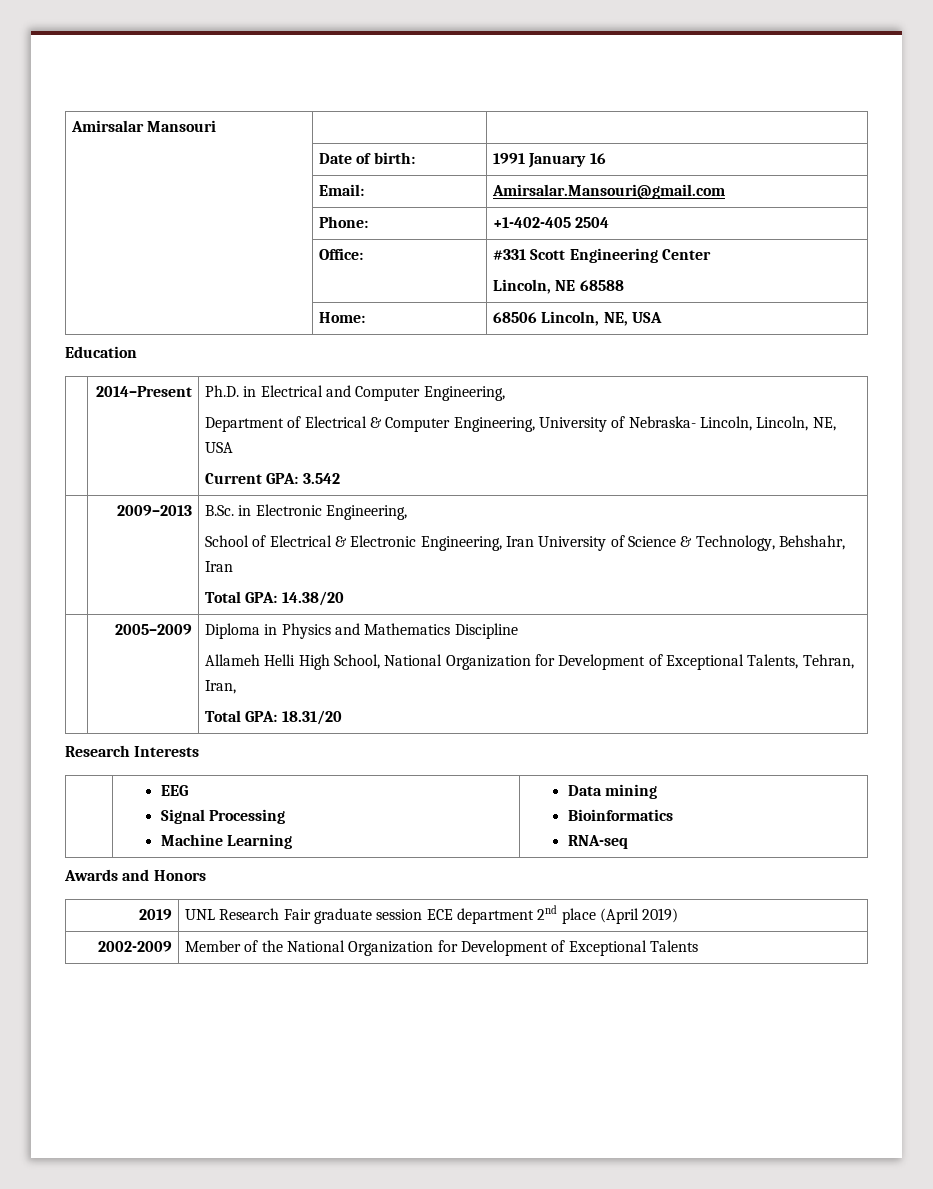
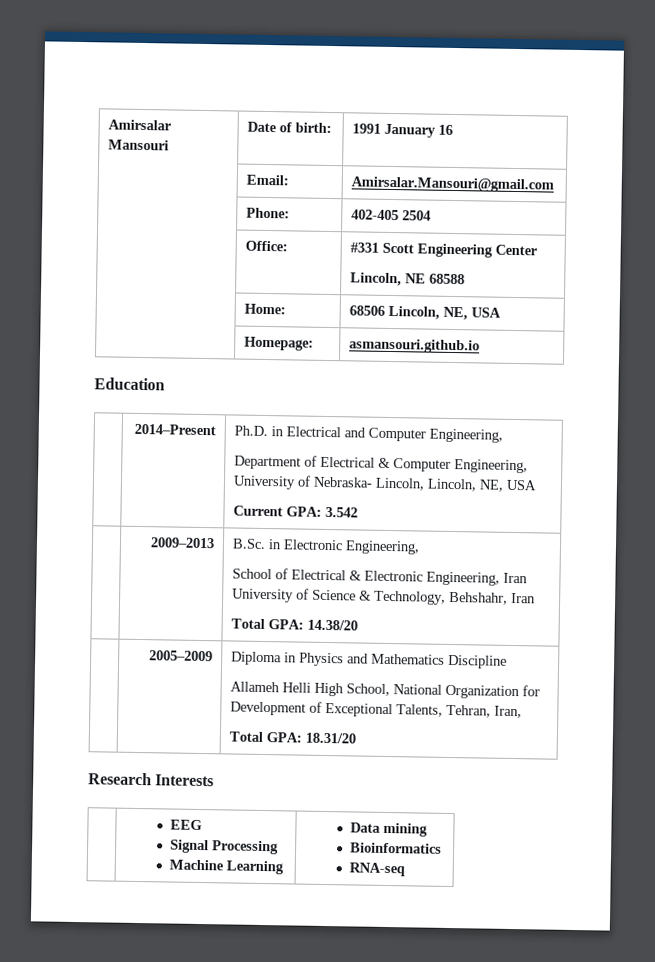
- Amirsalar Mansouri | |
- | Date of birth: | 1991 January 16
+ Amirsalar Mansouri | Date of birth: | 1991 January 16
- | Phone: | +1-402-405 2504
+ | Phone: | 402-405 2504
+ | Homepage: | asmansouri.github.io
- Awards and Honors
- 2019 | UNL Research Fair graduate session ECE department 2nd place (April 2019)
- 2002-2009 | Member of the National Organization for Development of Exceptional Talents

